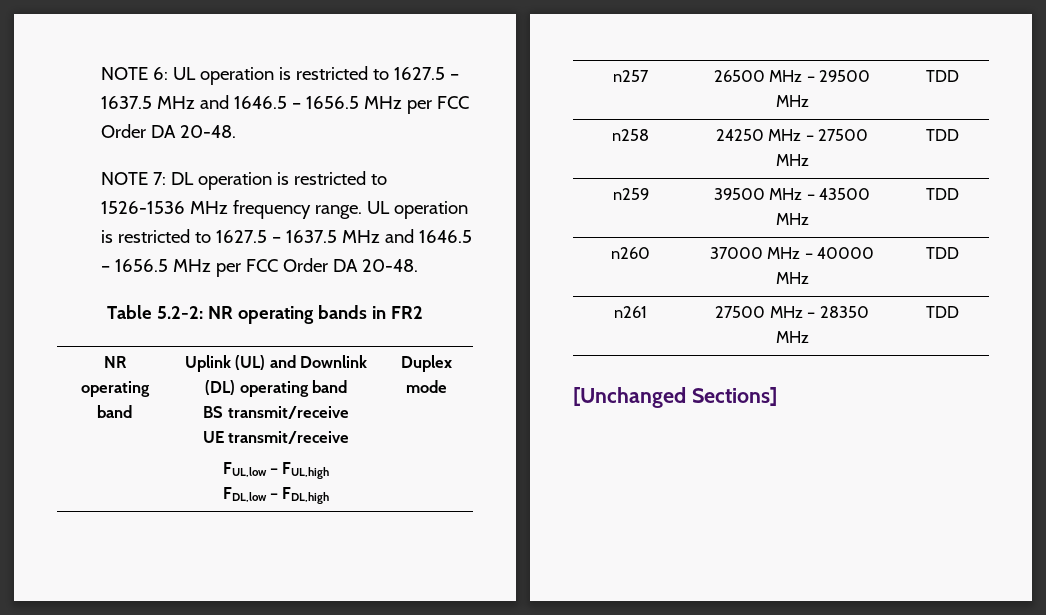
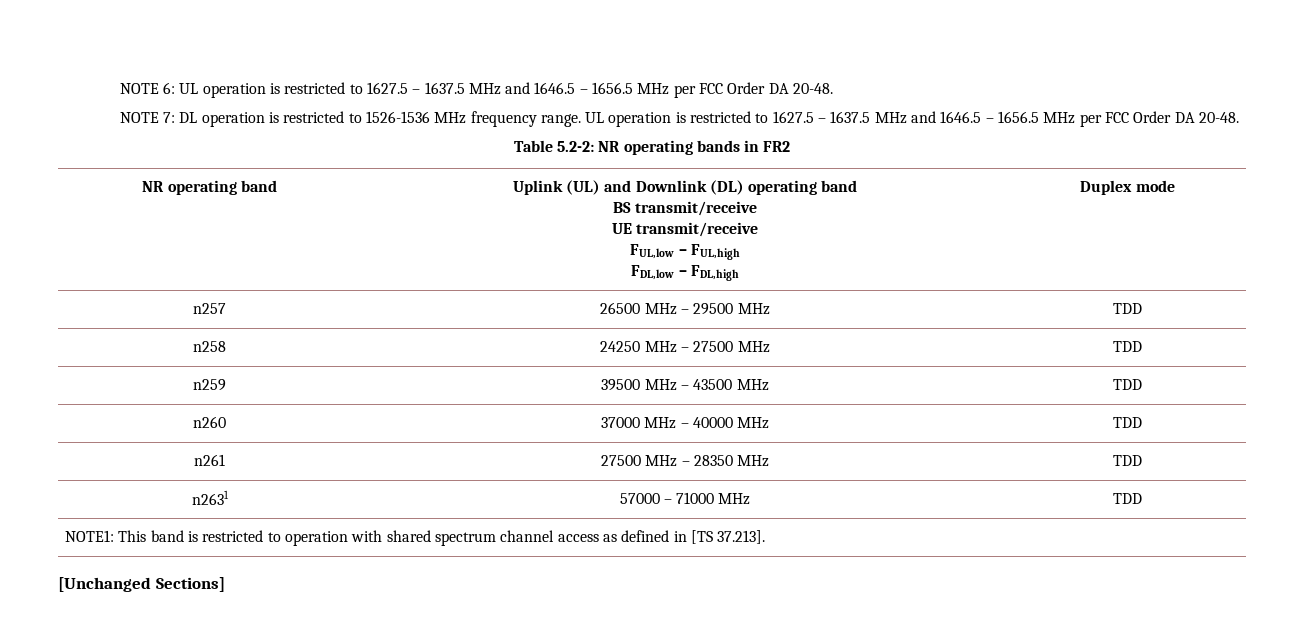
+ n2631 | 57000 – 71000 MHz | TDD
+ NOTE1: This band is restricted to operation with shared spectrum channel access as defined in [TS 37.213].

